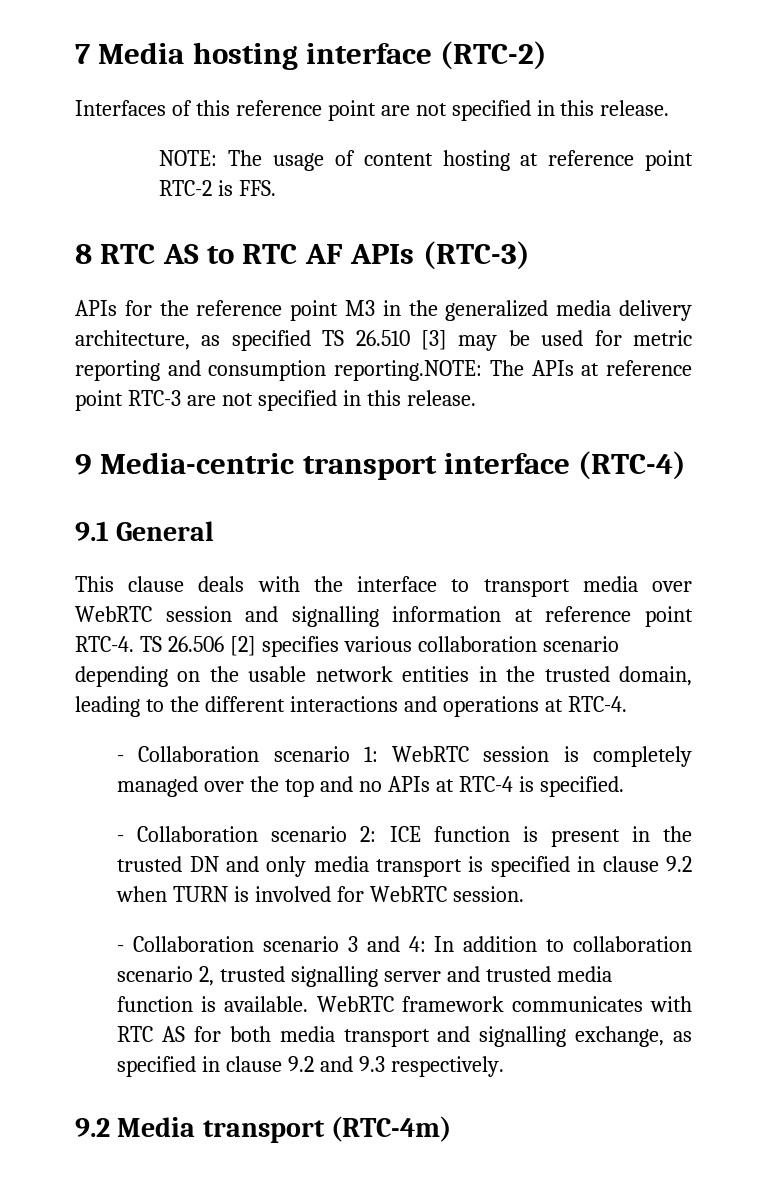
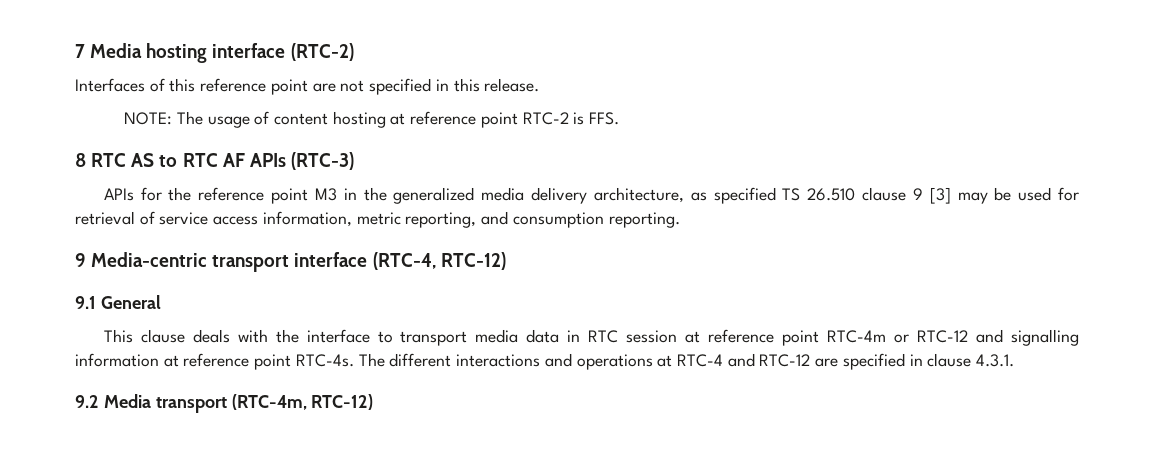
- APIs for the reference point M3 in the generalized media delivery architecture, as specified TS 26.510 [3] may be used for metric reporting and consumption reporting.NOTE: The APIs at reference point RTC-3 are not specified in this release.
+ APIs for the reference point M3 in the generalized media delivery architecture, as specified TS 26.510 clause 9 [3] may be used for retrieval of service access information, metric reporting, and consumption reporting.
- 9 Media-centric transport interface (RTC-4)
+ 9 Media-centric transport interface (RTC-4, RTC-12)
- This clause deals with the interface to transport media over WebRTC session and signalling information at reference point RTC-4. TS 26.506 [2] specifies various collaboration scenario depending on the usable network entities in the trusted domain, leading to the different interactions and operations at RTC-4.
- - Collaboration scenario 1: WebRTC session is completely managed over the top and no APIs at RTC-4 is specified.
- - Collaboration scenario 2: ICE function is present in the trusted DN and only media transport is specified in clause 9.2 when TURN is involved for WebRTC session.
- - Collaboration scenario 3 and 4: In addition to collaboration scenario 2, trusted signalling server and trusted media function is available. WebRTC framework communicates with RTC AS for both media transport and signalling exchange, as specified in clause 9.2 and 9.3 respectively.
+ This clause deals with the interface to transport media data in RTC session at reference point RTC-4m or RTC-12 and signalling information at reference point RTC-4s. The different interactions and operations at RTC-4 and RTC-12 are specified in clause 4.3.1.
- 9.2 Media transport (RTC-4m)
+ 9.2 Media transport (RTC-4m, RTC-12)

